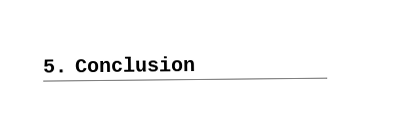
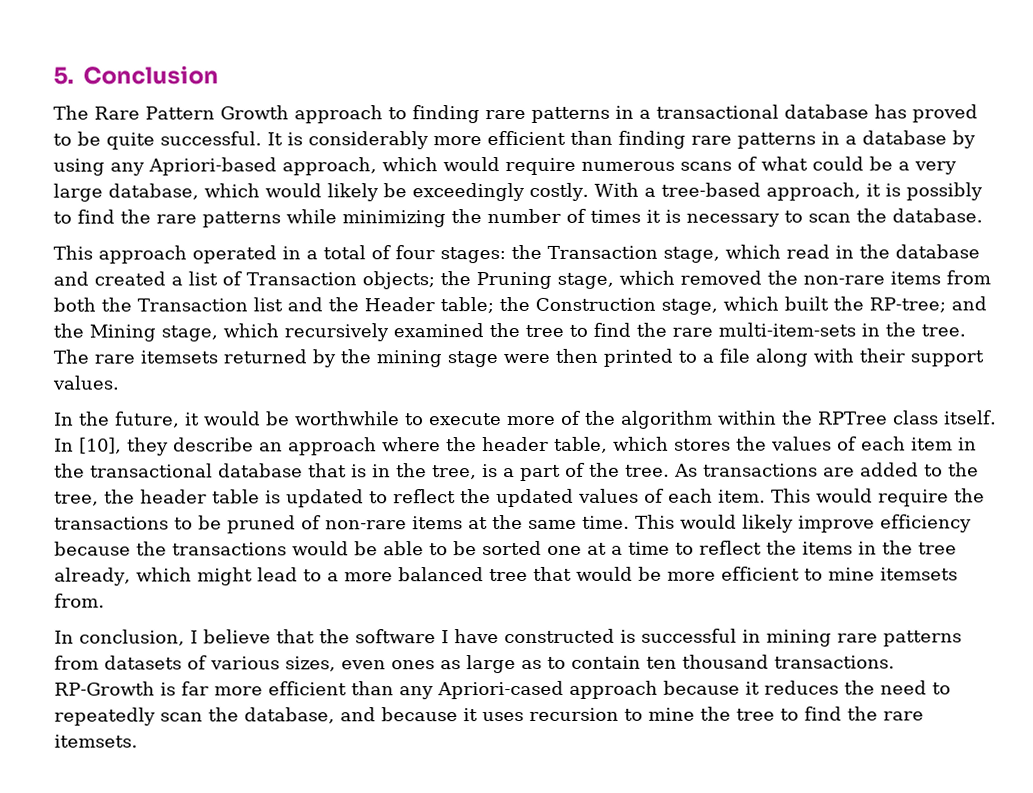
+ The Rare Pattern Growth approach to finding rare patterns in a transactional database has proved to be quite successful. It is considerably more efficient than finding rare patterns in a database by using any Apriori-based approach, which would require numerous scans of what could be a very large database, which would likely be exceedingly costly. With a tree-based approach, it is possibly to find the rare patterns while minimizing the number of times it is necessary to scan the database.
+ This approach operated in a total of four stages: the Transaction stage, which read in the database and created a list of Transaction objects; the Pruning stage, which removed the non-rare items from both the Transaction list and the Header table; the Construction stage, which built the RP-tree; and the Mining stage, which recursively examined the tree to find the rare multi-item-sets in the tree. The rare itemsets returned by the mining stage were then printed to a file along with their support values.
+ In the future, it would be worthwhile to execute more of the algorithm within the RPTree class itself. In [10], they describe an approach where the header table, which stores the values of each item in the transactional database that is in the tree, is a part of the tree. As transactions are added to the tree, the header table is updated to reflect the updated values of each item. This would require the transactions to be pruned of non-rare items at the same time. This would likely improve efficiency because the transactions would be able to be sorted one at a time to reflect the items in the tree already, which might lead to a more balanced tree that would be more efficient to mine itemsets from.
+ In conclusion, I believe that the software I have constructed is successful in mining rare patterns from datasets of various sizes, even ones as large as to contain ten thousand transactions. RP-Growth is far more efficient than any Apriori-cased approach because it reduces the need to repeatedly scan the database, and because it uses recursion to mine the tree to find the rare itemsets.

